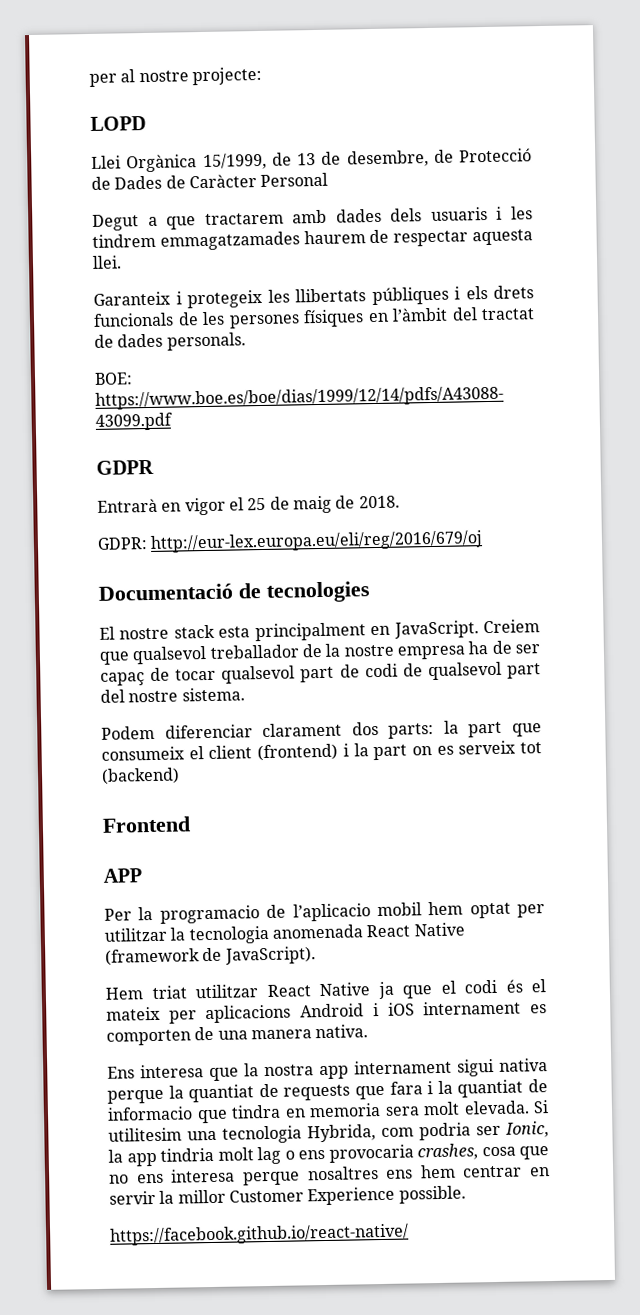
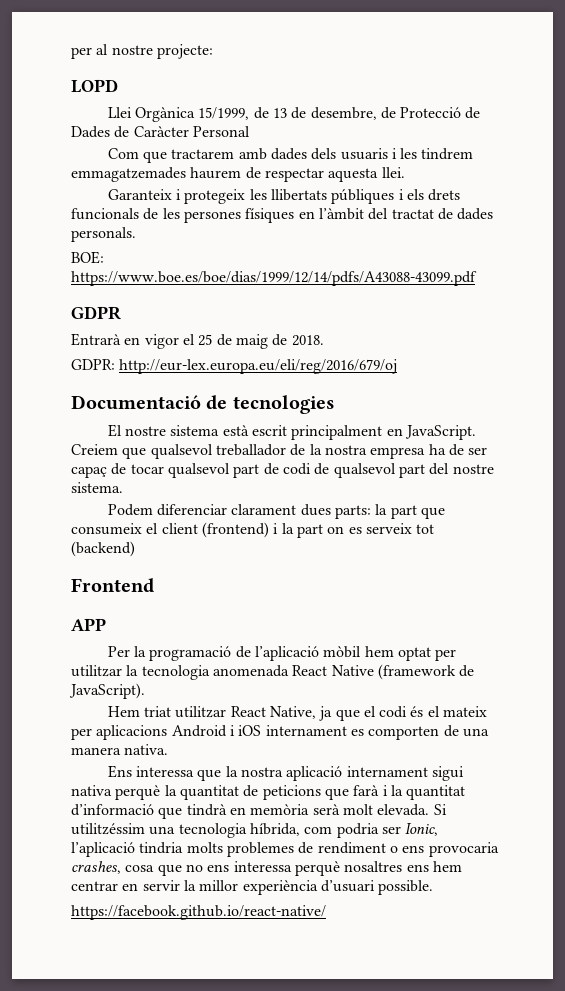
- Degut a que tractarem amb dades dels usuaris i les tindrem emmagatzamades haurem de respectar aquesta llei.
+ Com que tractarem amb dades dels usuaris i les tindrem emmagatzemades haurem de respectar aquesta llei.
- El nostre stack esta principalment en JavaScript.
+ El nostre sistema està escrit principalment en JavaScript.
- Creiem que qualsevol treballador de la nostre empresa ha de ser capaç de tocar qualsevol part de codi de qualsevol part del nostre sistema.
+ Creiem que qualsevol treballador de la nostra empresa ha de ser capaç de tocar qualsevol part de codi de qualsevol part del nostre sistema.
- Podem diferenciar clarament dos parts: la part que consumeix el client (frontend) i la part on es serveix tot (backend)
+ Podem diferenciar clarament dues parts: la part que consumeix el client (frontend) i la part on es serveix tot (backend)
- Per la programacio de l’aplicacio mobil hem optat per utilitzar la tecnologia anomenada React Native (framework de JavaScript).
+ Per la programació de l’aplicació mòbil hem optat per utilitzar la tecnologia anomenada React Native (framework de JavaScript).
- Hem triat utilitzar React Native ja que el codi és el mateix per aplicacions Android i iOS internament es comporten de una manera nativa.
+ Hem triat utilitzar React Native, ja que el codi és el mateix per aplicacions Android i iOS internament es comporten de una manera nativa.
- Ens interesa que la nostra app internament sigui nativa perque la quantiat de requests que fara i la quantiat de informacio que tindra en memoria sera molt elevada.
+ Ens interessa que la nostra aplicació internament sigui nativa perquè la quantitat de peticions que farà i la quantitat d’informació que tindrà en memòria serà molt elevada.
- Si utilitesim una tecnologia Hybrida, com podria ser Ionic, la app tindria molt lag o ens provocaria crashes, cosa que no ens interesa perque nosaltres ens hem centrar en servir la millor Customer Experience possible.
+ Si utilitzéssim una tecnologia híbrida, com podria ser Ionic, l’aplicació tindria molts problemes de rendiment o ens provocaria crashes, cosa que no ens interessa perquè nosaltres ens hem centrar en servir la millor experiència d’usuari possible.

